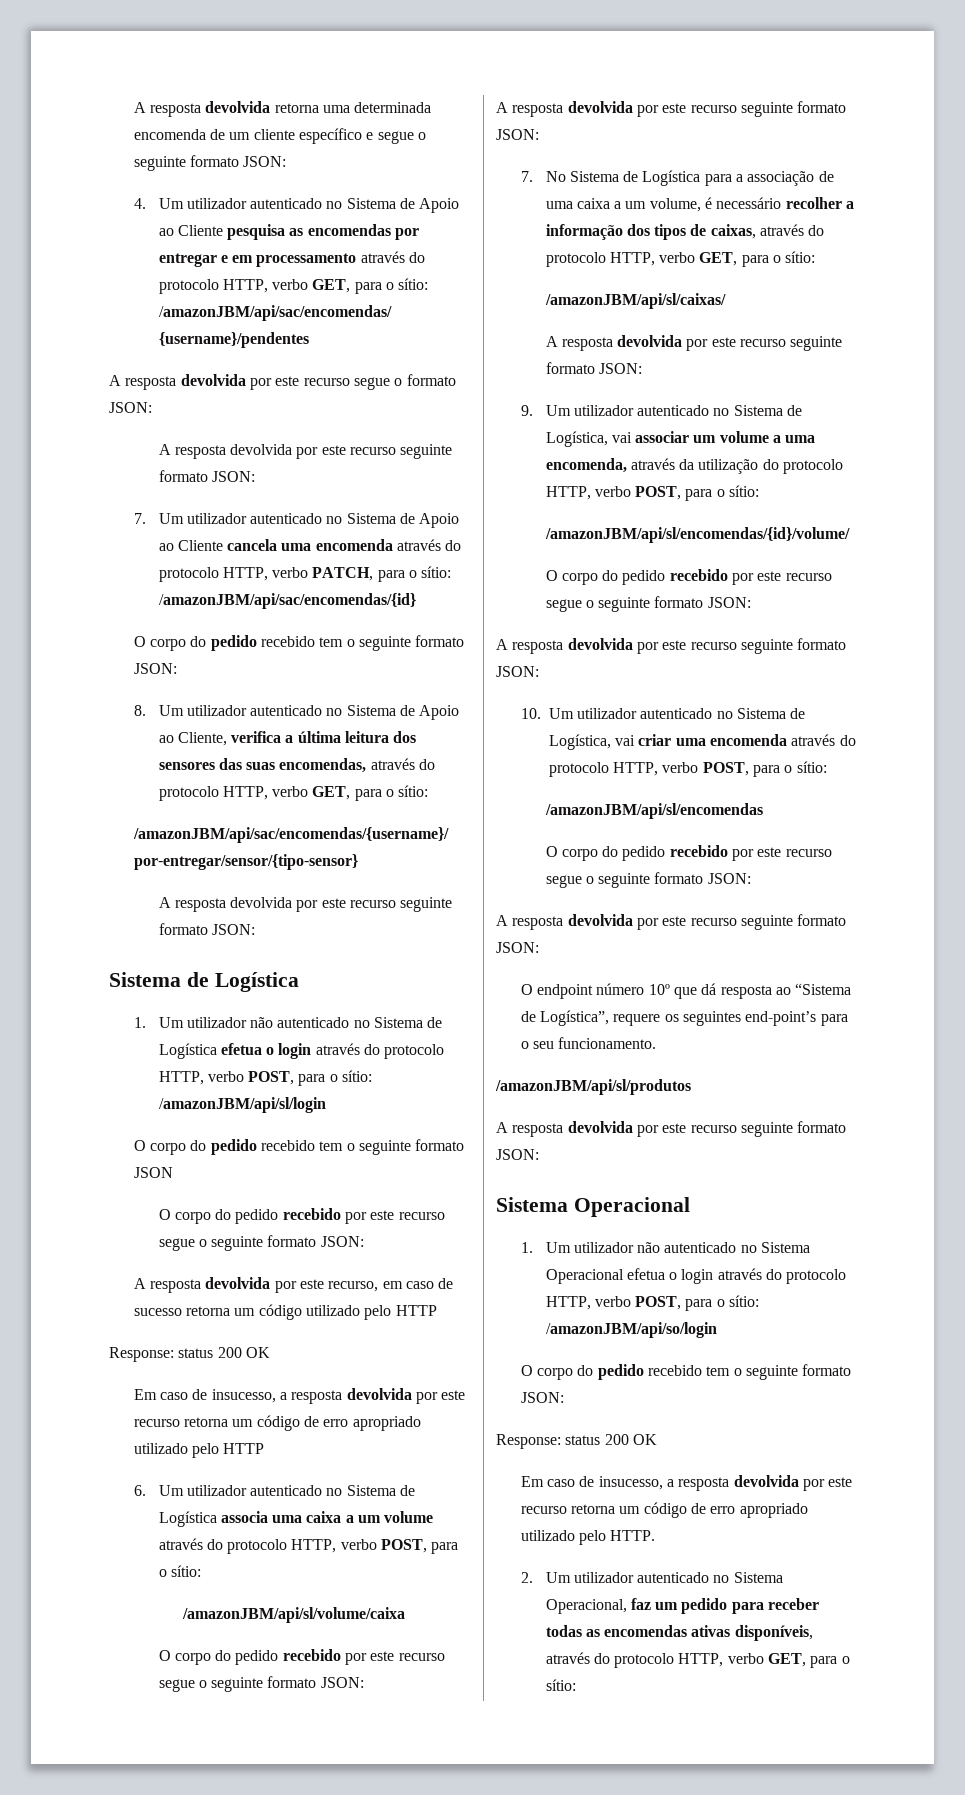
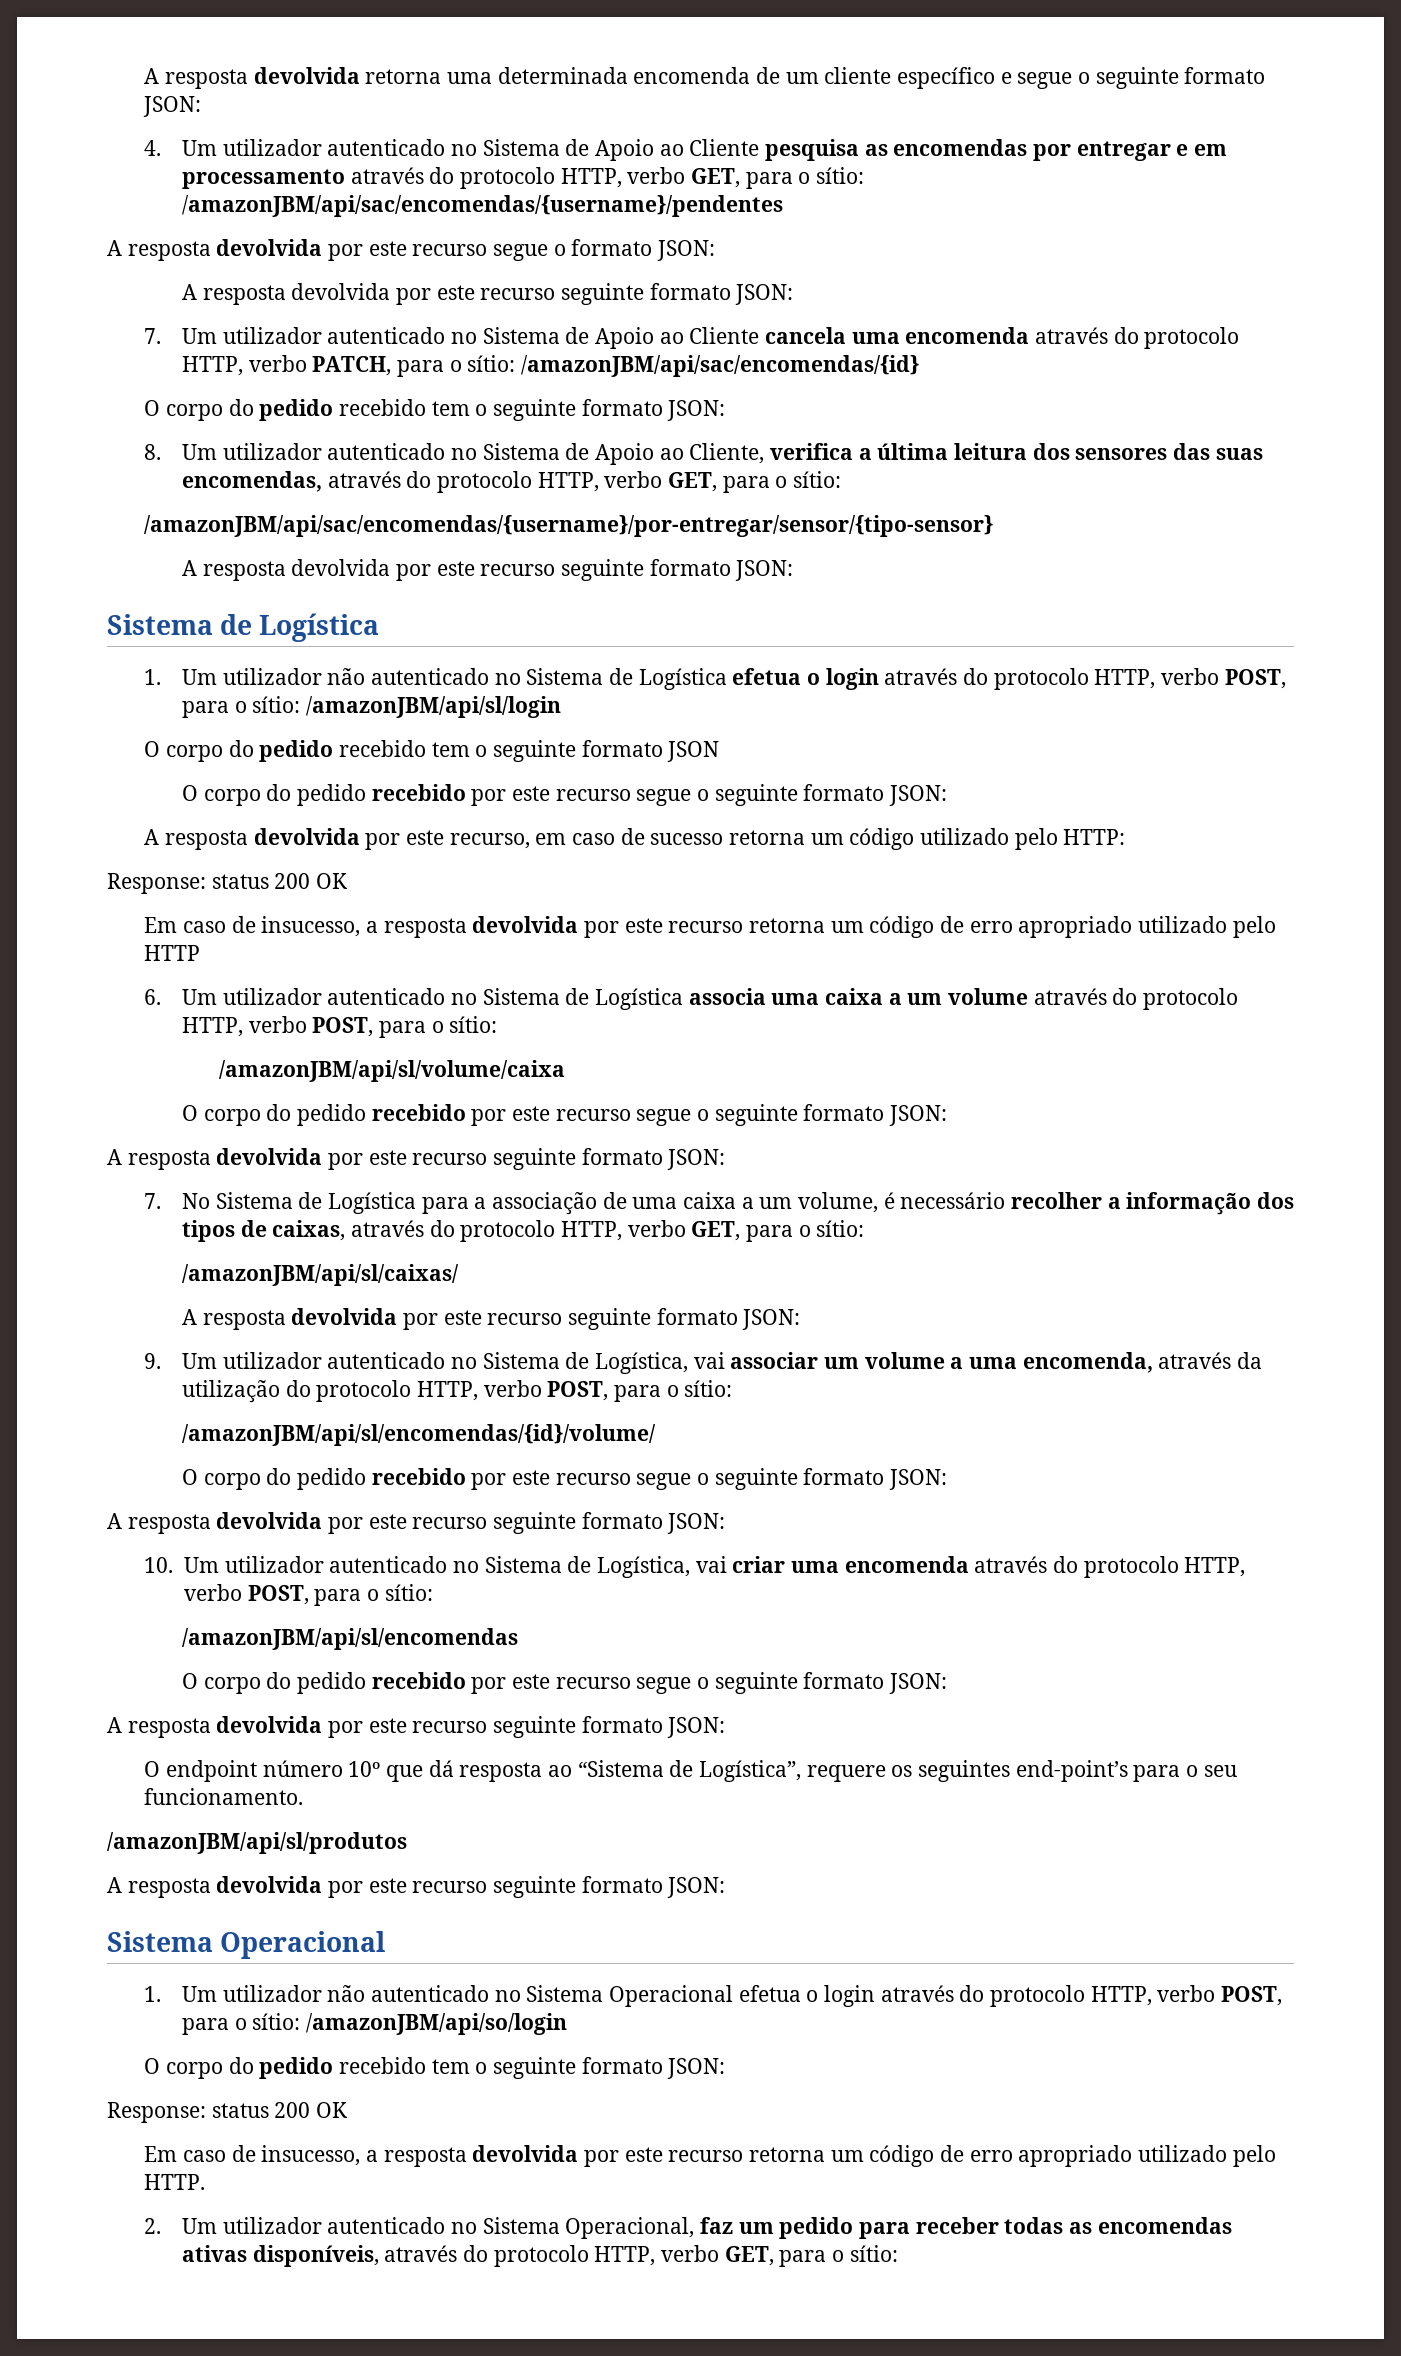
- A resposta devolvida por este recurso, em caso de sucesso retorna um código utilizado pelo HTTP
+ A resposta devolvida por este recurso, em caso de sucesso retorna um código utilizado pelo HTTP:

